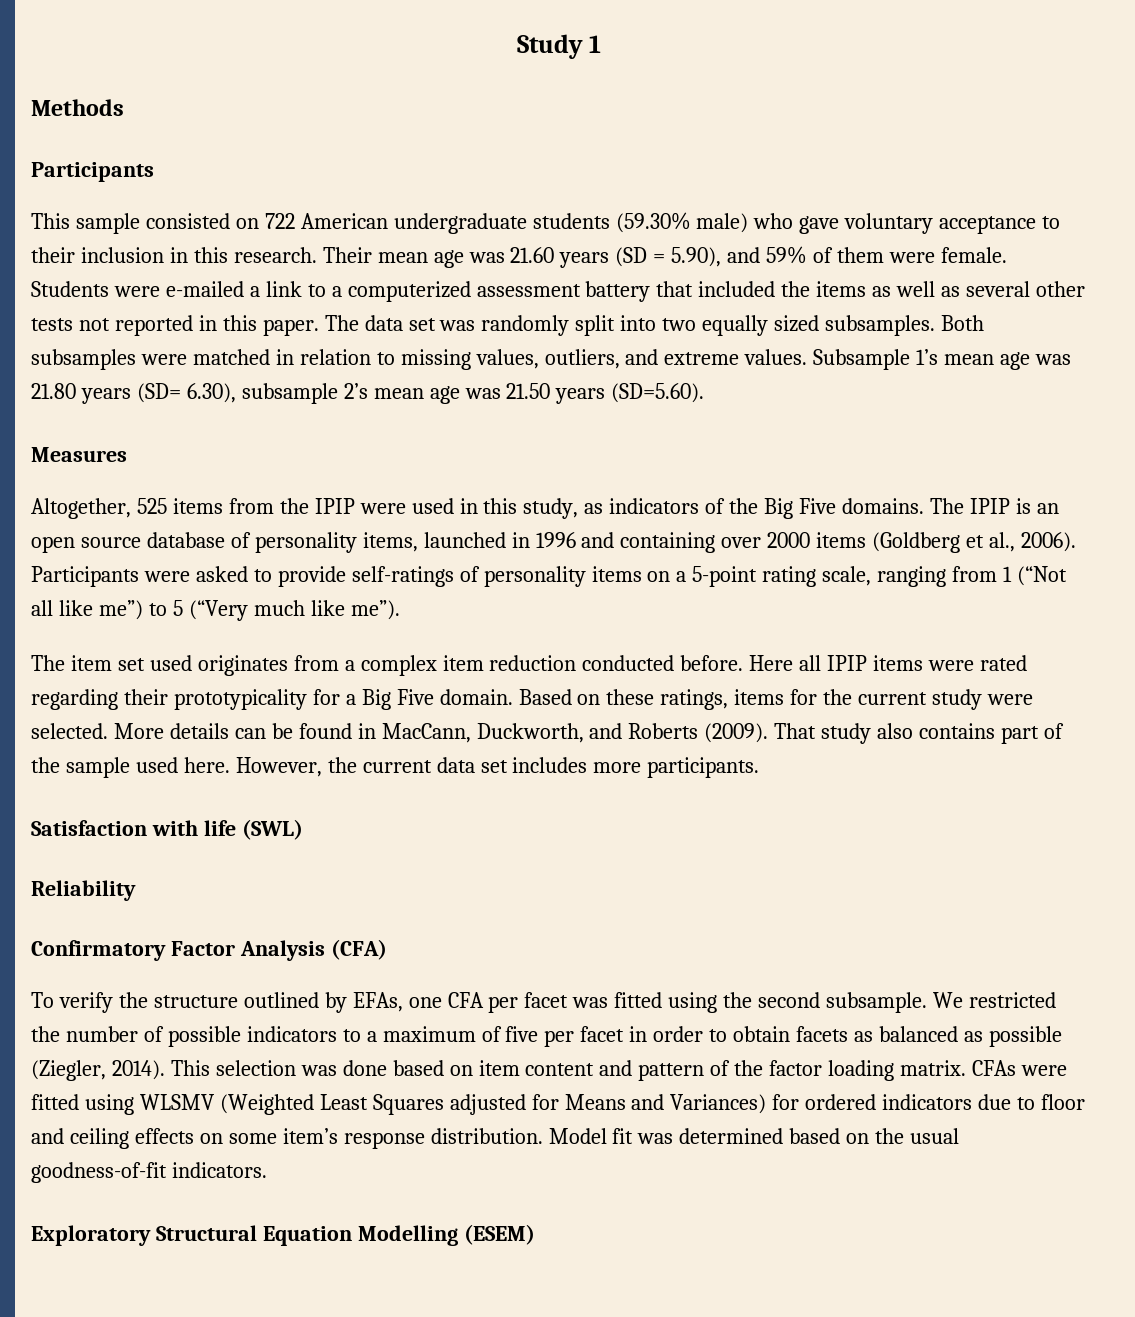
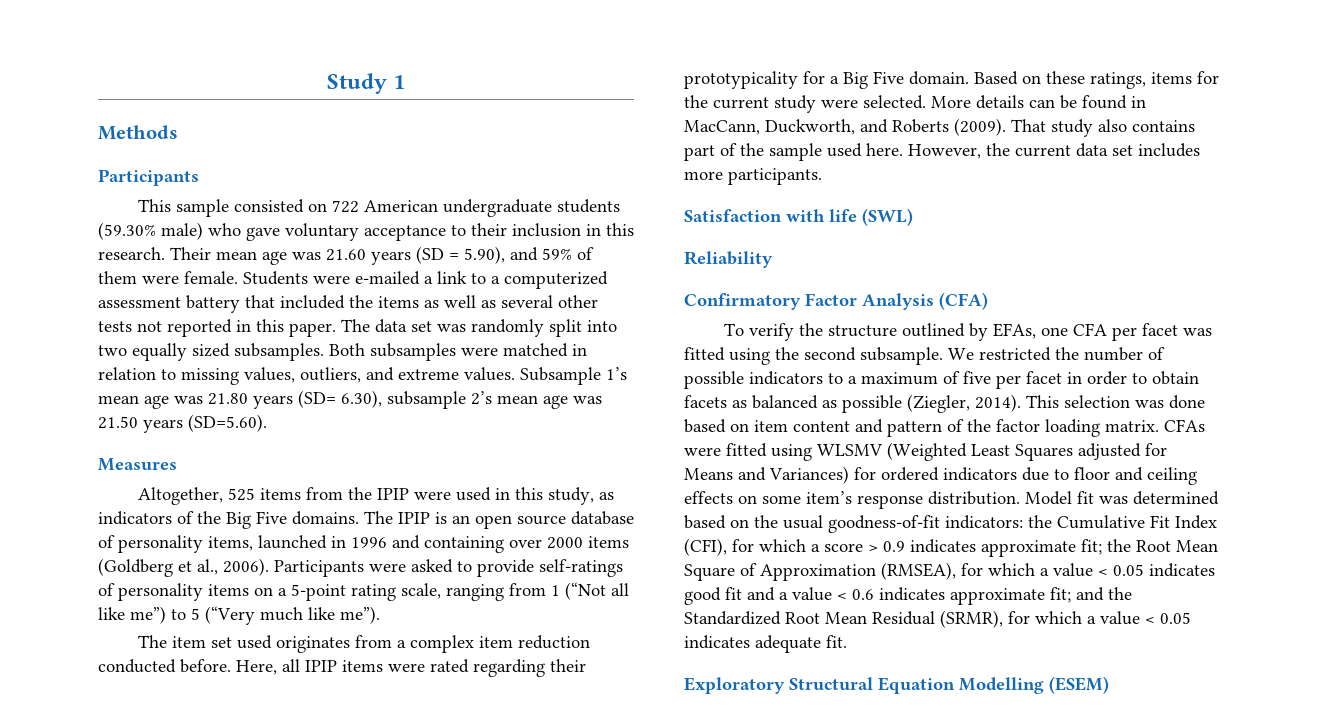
- Here all IPIP items were rated regarding their prototypicality for a Big Five domain.
+ Here, all IPIP items were rated regarding their prototypicality for a Big Five domain.
- Model fit was determined based on the usual goodness-of-fit indicators.
+ Model fit was determined based on the usual goodness-of-fit indicators: the Cumulative Fit Index (CFI), for which a score > 0.9 indicates approximate fit; the Root Mean Square of Approximation (RMSEA), for which a value < 0.05 indicates good fit and a value < 0.6 indicates approximate fit; and the Standardized Root Mean Residual (SRMR), for which a value < 0.05 indicates adequate fit.

